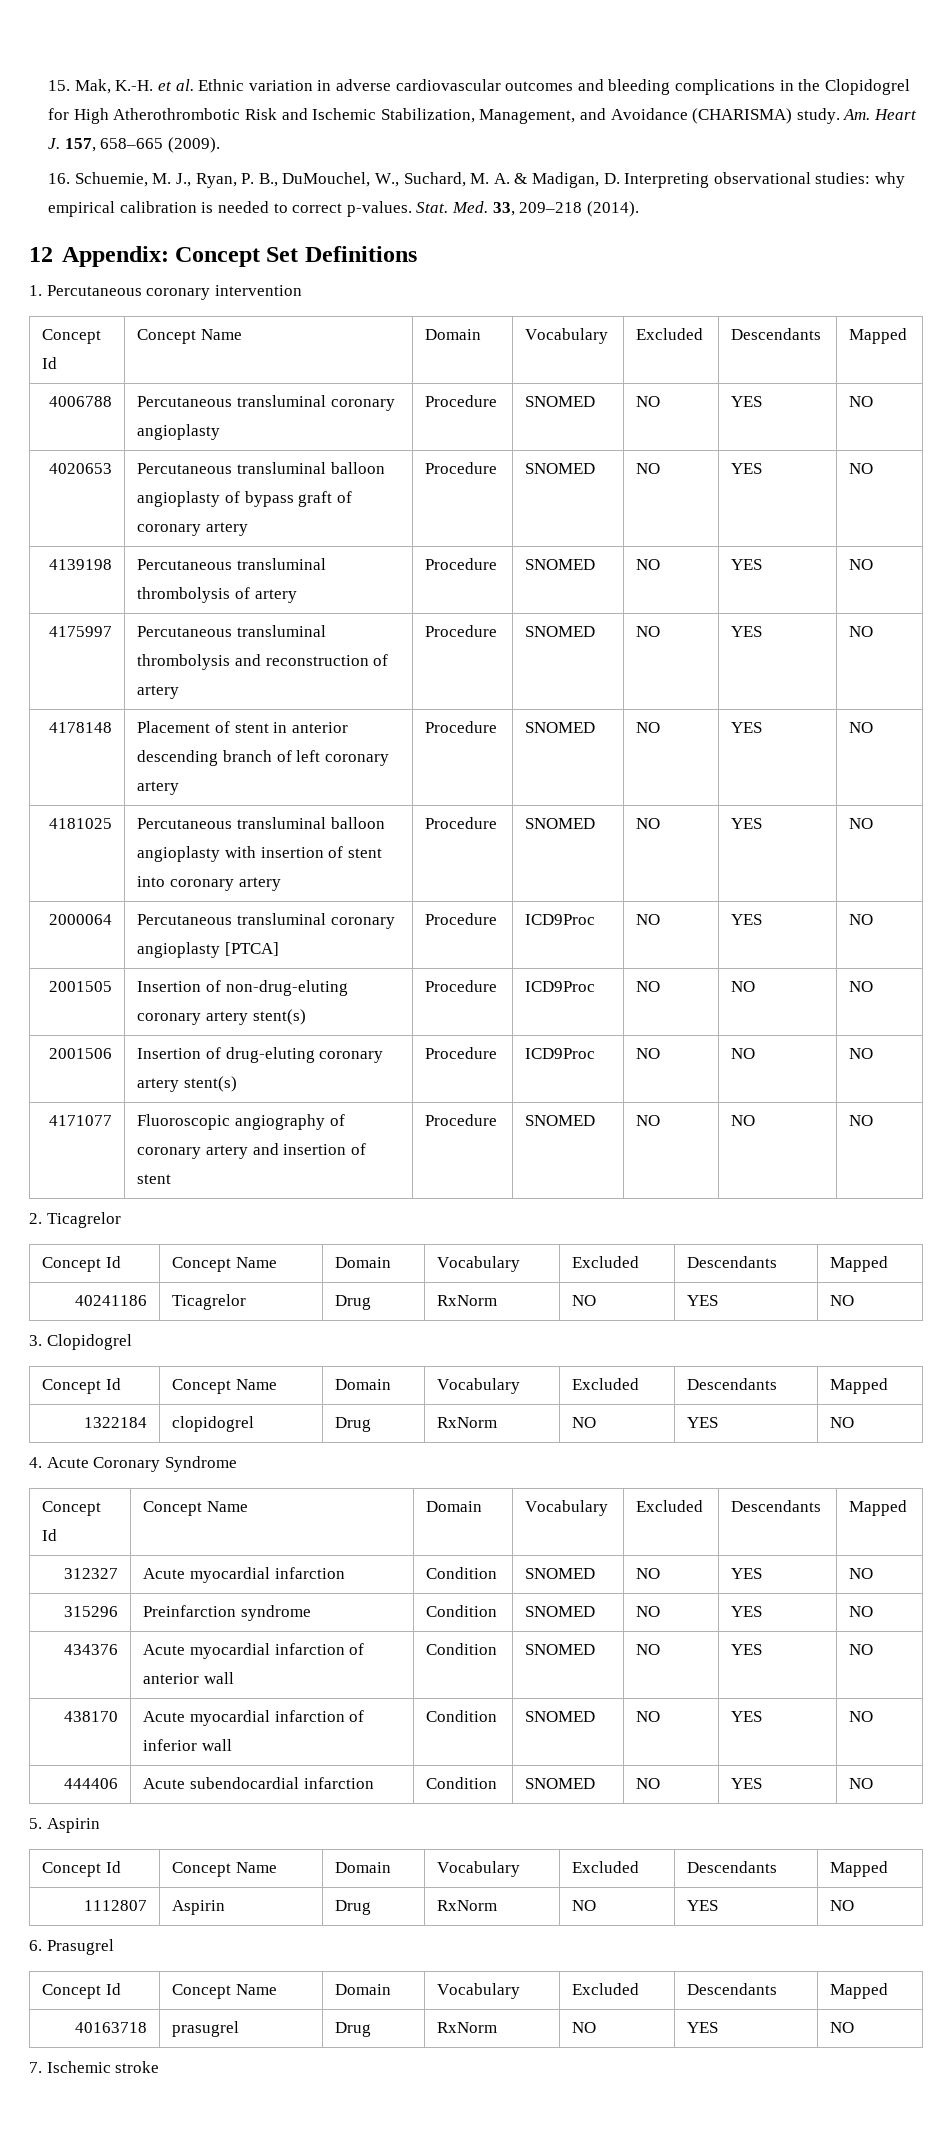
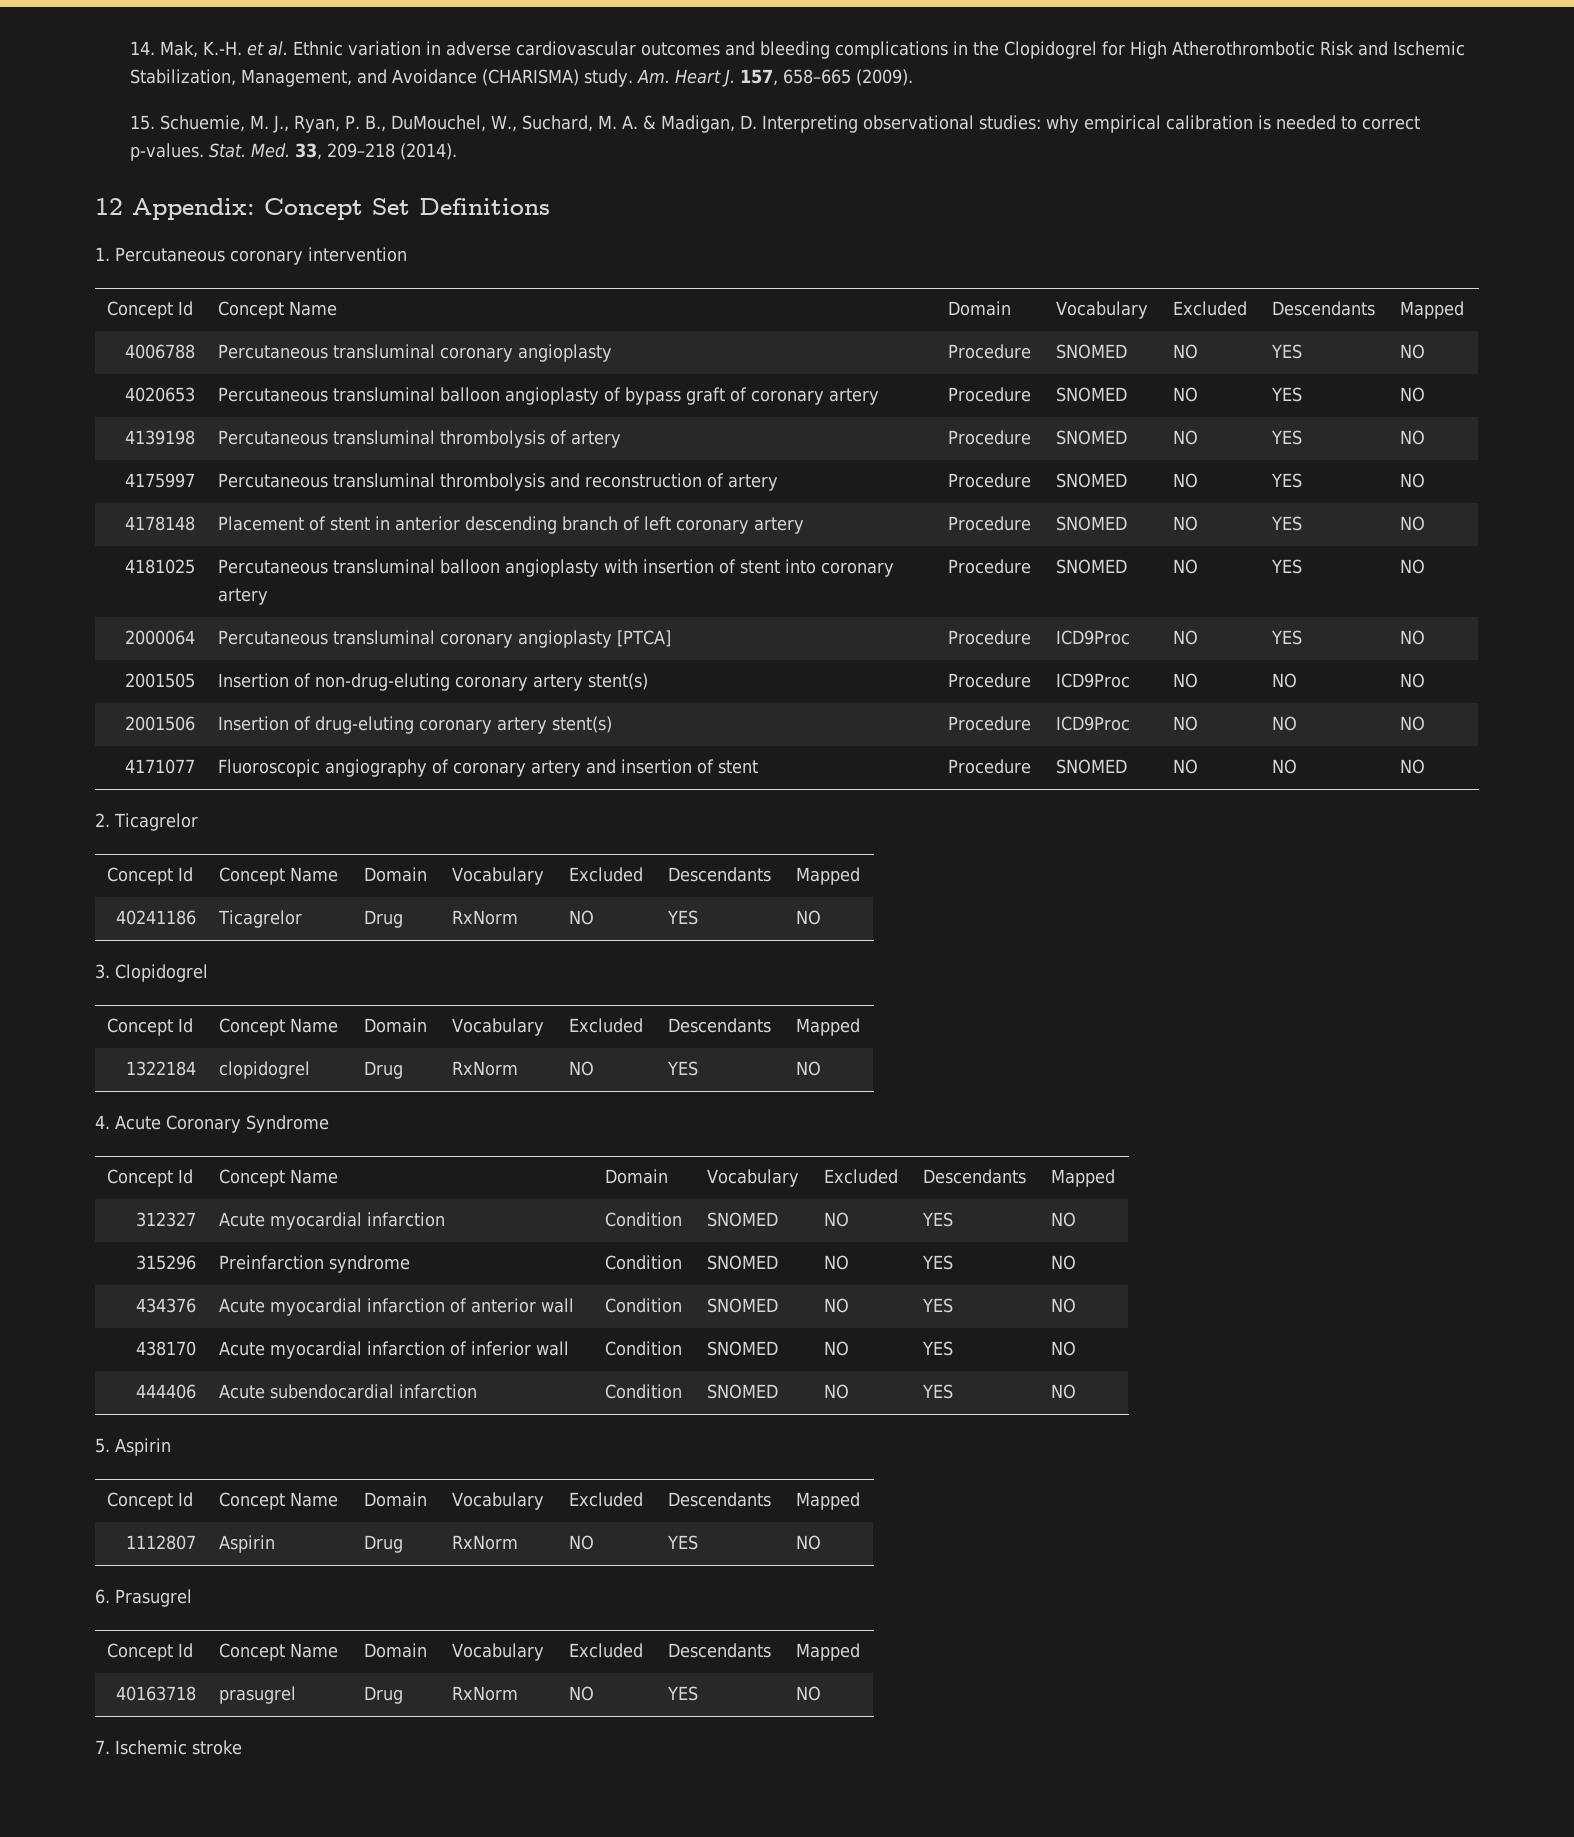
- 15. Mak, K.-H. et al. Ethnic variation in adverse cardiovascular outcomes and bleeding complications in the Clopidogrel for High Atherothrombotic Risk and Ischemic Stabilization, Management, and Avoidance (CHARISMA) study.
+ 14. Mak, K.-H. et al. Ethnic variation in adverse cardiovascular outcomes and bleeding complications in the Clopidogrel for High Atherothrombotic Risk and Ischemic Stabilization, Management, and Avoidance (CHARISMA) study.
- 16. Schuemie, M. J., Ryan, P. B., DuMouchel, W., Suchard, M. A. & Madigan, D. Interpreting observational studies: why empirical calibration is needed to correct p-values.
+ 15. Schuemie, M. J., Ryan, P. B., DuMouchel, W., Suchard, M. A. & Madigan, D. Interpreting observational studies: why empirical calibration is needed to correct p-values.

